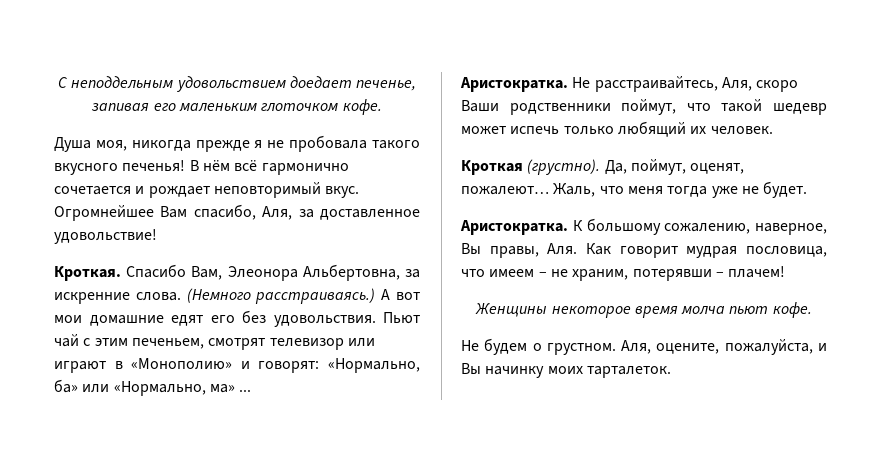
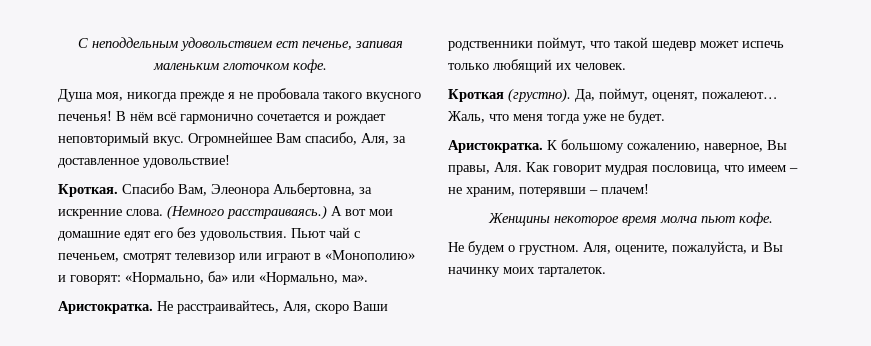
- С неподдельным удовольствием доедает печенье, запивая его маленьким глоточком кофе.
+ С неподдельным удовольствием ест печенье, запивая маленьким глоточком кофе.
- Пьют чай с этим печеньем, смотрят телевизор или играют в «Монополию» и говорят: «Нормально, ба» или «Нормально, ма» ...
+ Пьют чай с печеньем, смотрят телевизор или играют в «Монополию» и говорят: «Нормально, ба» или «Нормально, ма».

